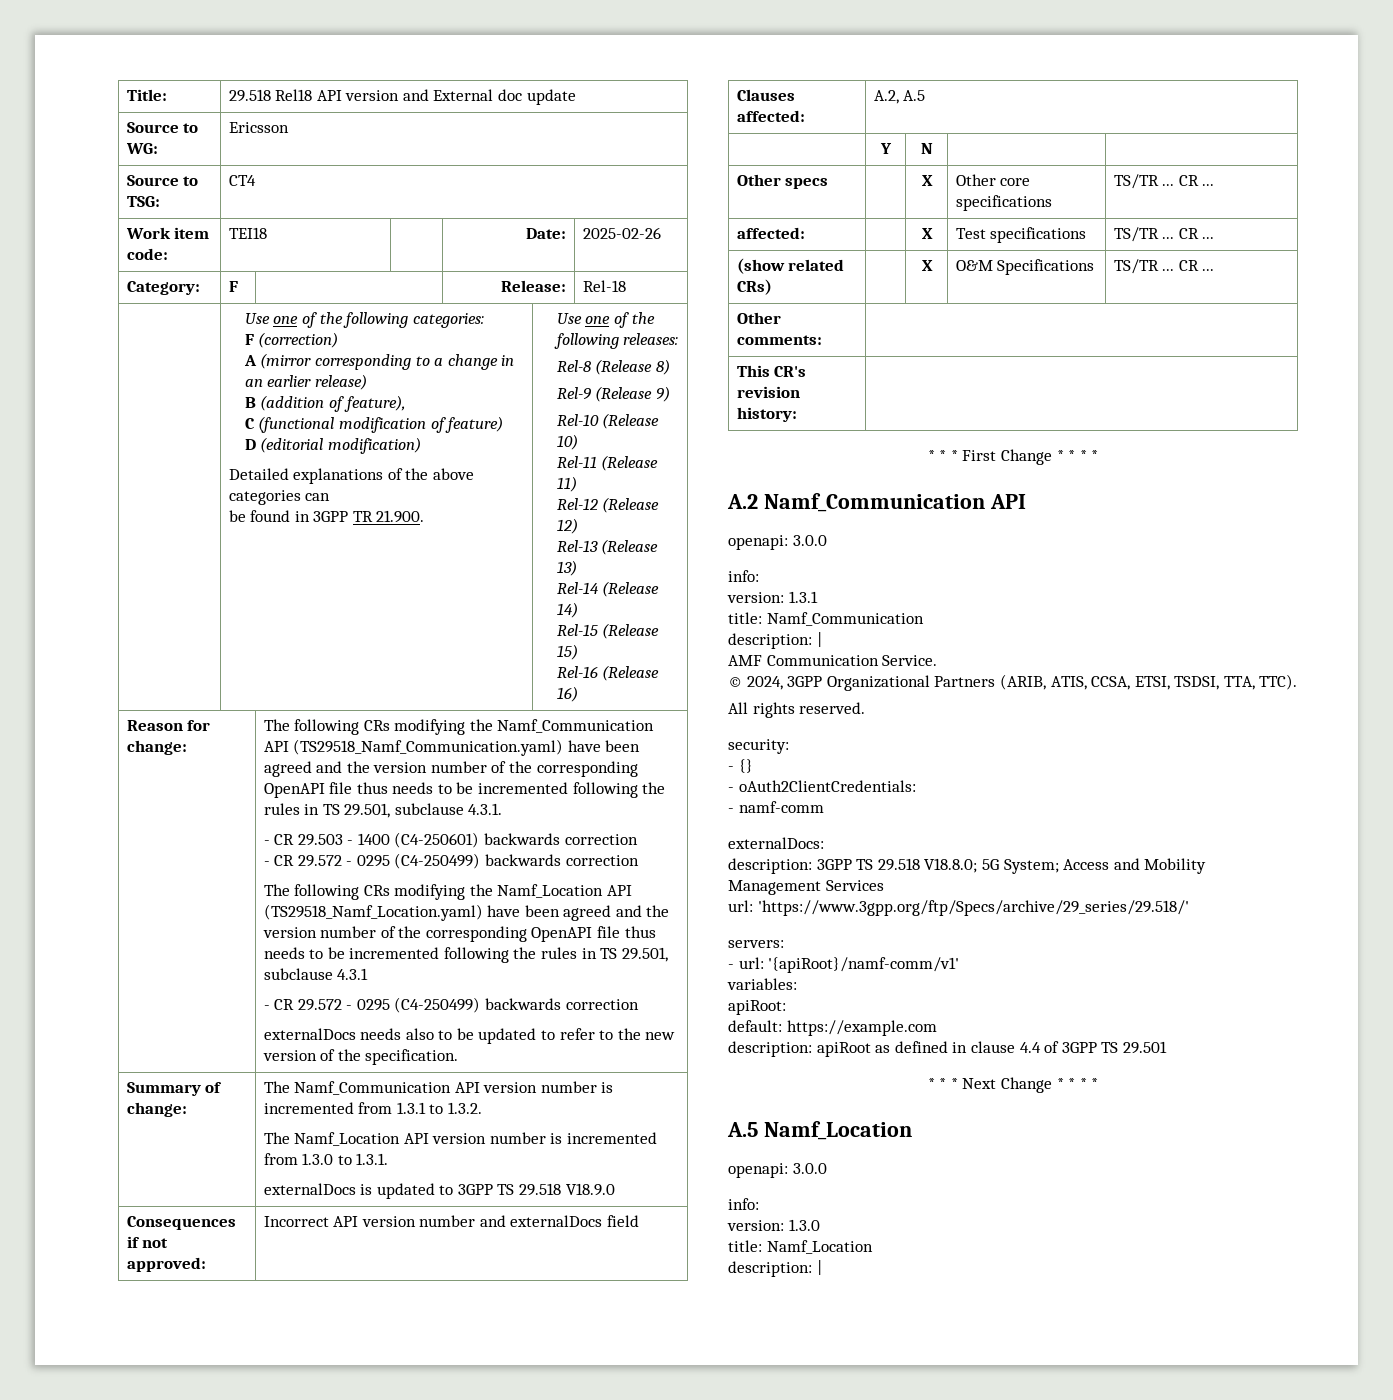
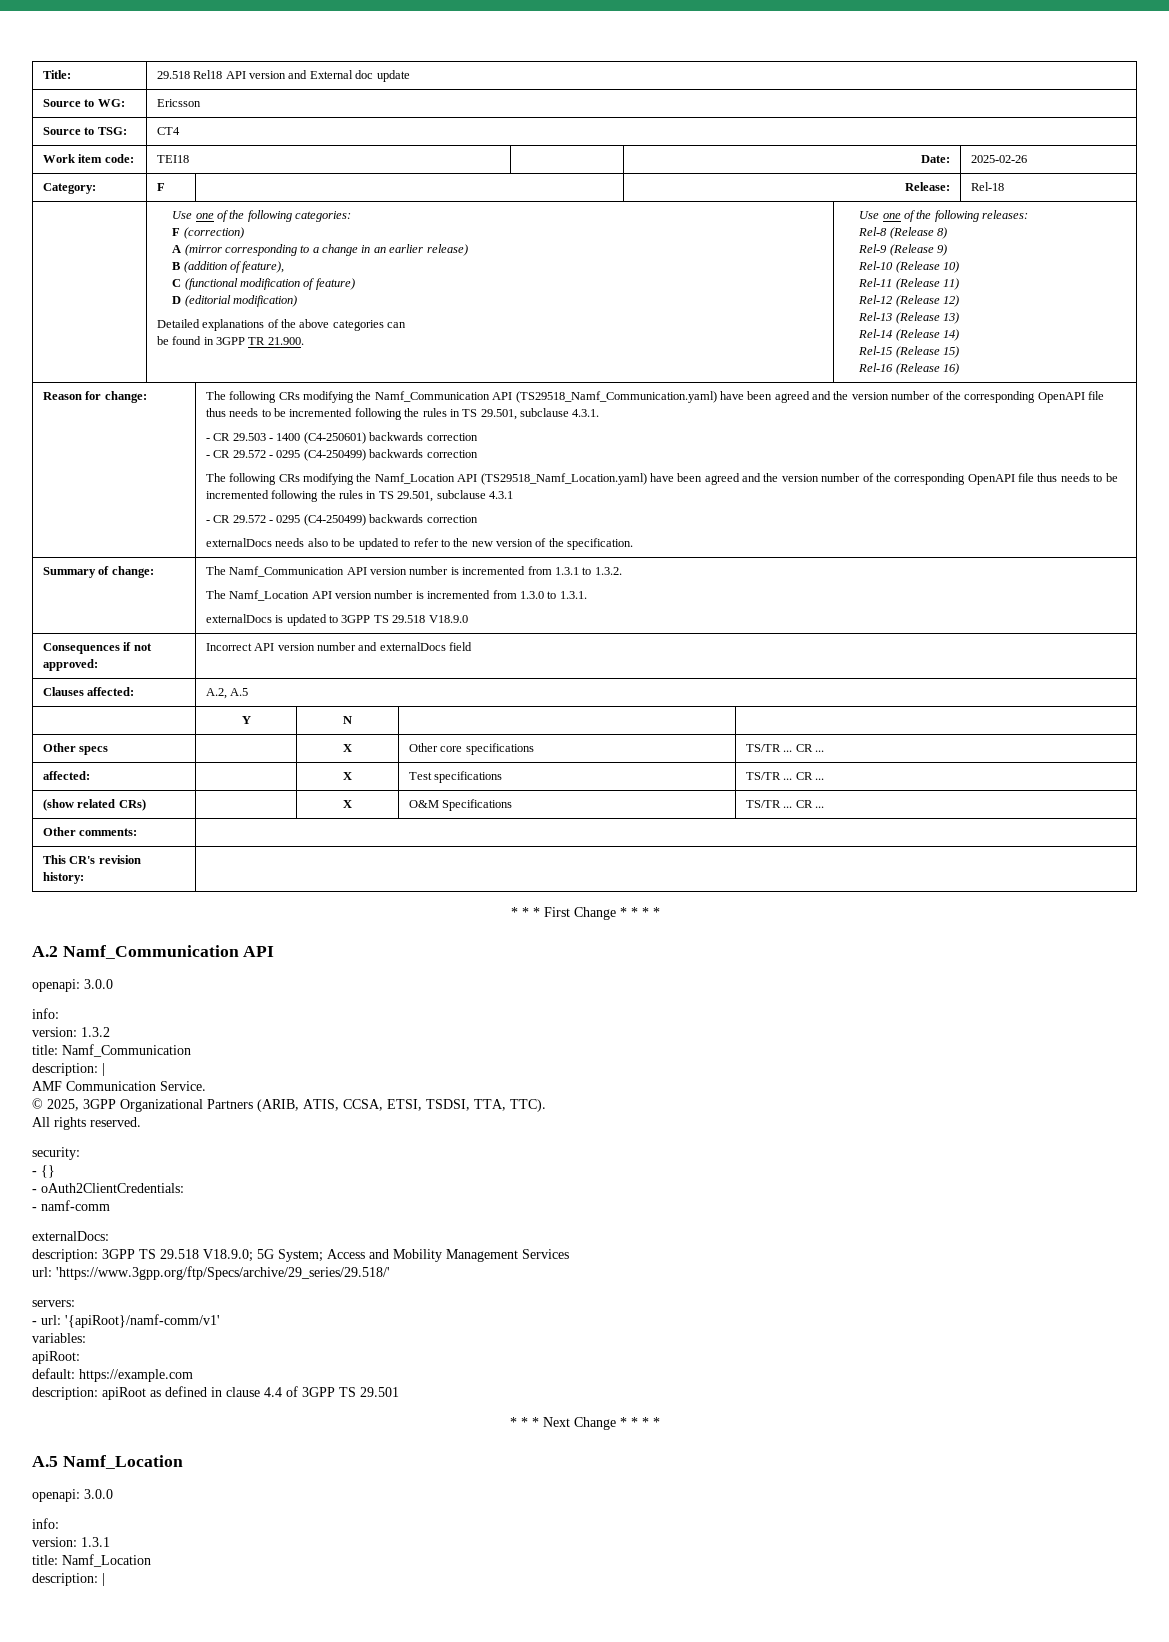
- version: 1.3.1
+ version: 1.3.2
- © 2024, 3GPP Organizational Partners (ARIB, ATIS, CCSA, ETSI, TSDSI, TTA, TTC).
+ © 2025, 3GPP Organizational Partners (ARIB, ATIS, CCSA, ETSI, TSDSI, TTA, TTC).
- description: 3GPP TS 29.518 V18.8.0; 5G System; Access and Mobility Management Services
+ description: 3GPP TS 29.518 V18.9.0; 5G System; Access and Mobility Management Services
- version: 1.3.0
+ version: 1.3.1

